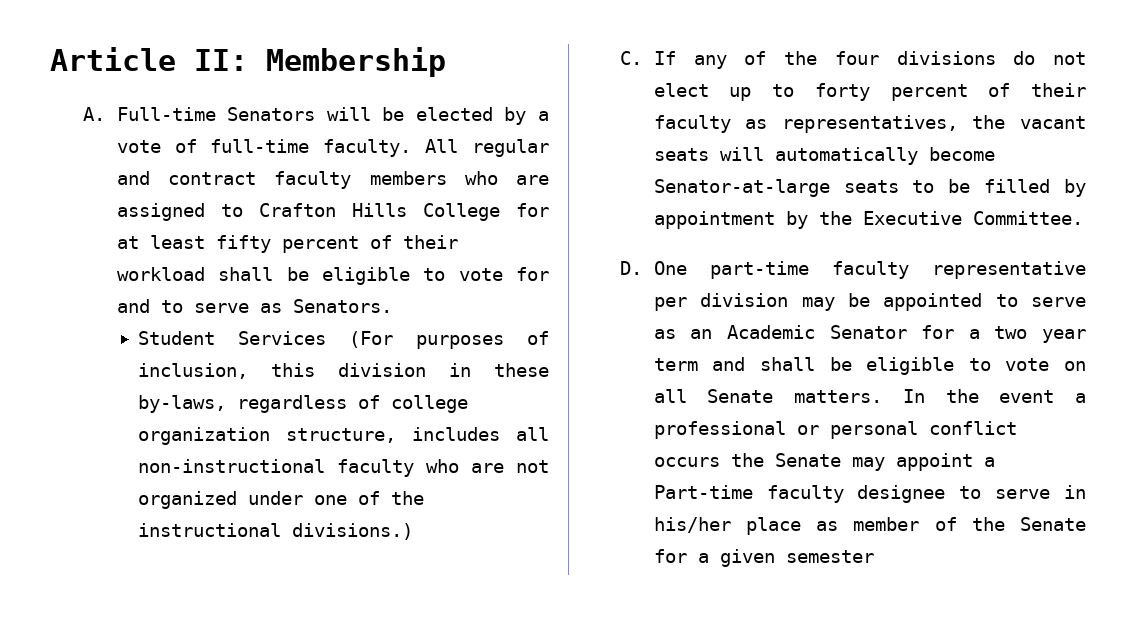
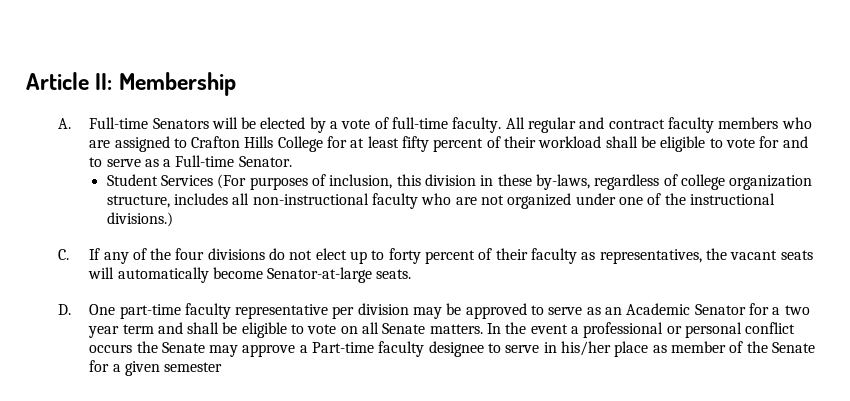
- All regular and contract faculty members who are assigned to Crafton Hills College for at least fifty percent of their workload shall be eligible to vote for and to serve as Senators.
+ All regular and contract faculty members who are assigned to Crafton Hills College for at least fifty percent of their workload shall be eligible to vote for and to serve as a Full-time Senator.
- C. If any of the four divisions do not elect up to forty percent of their faculty as representatives, the vacant seats will automatically become Senator-at-large seats to be filled by appointment by the Executive Committee.
+ C. If any of the four divisions do not elect up to forty percent of their faculty as representatives, the vacant seats will automatically become Senator-at-large seats.
- D. One part-time faculty representative per division may be appointed to serve as an Academic Senator for a two year term and shall be eligible to vote on all Senate matters.
+ D. One part-time faculty representative per division may be approved to serve as an Academic Senator for a two year term and shall be eligible to vote on all Senate matters.
- In the event a professional or personal conflict occurs the Senate may appoint a Part-time faculty designee to serve in his/her place as member of the Senate for a given semester
+ In the event a professional or personal conflict occurs the Senate may approve a Part-time faculty designee to serve in his/her place as member of the Senate for a given semester

